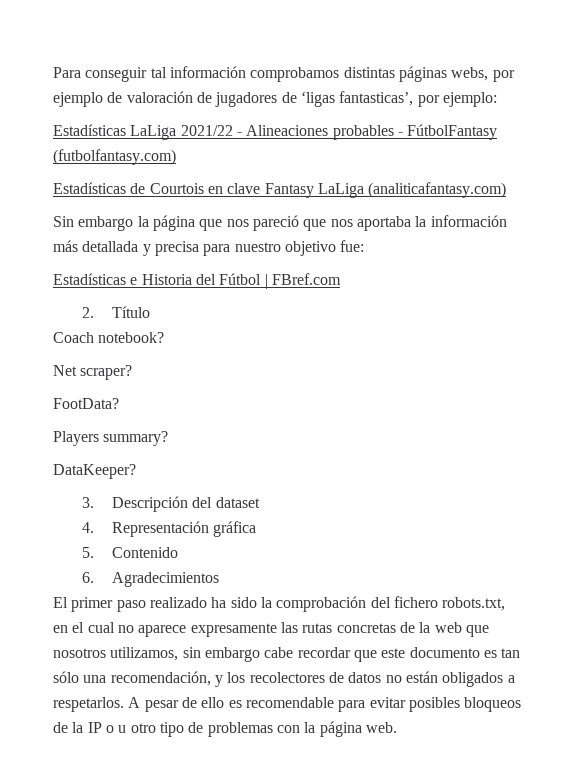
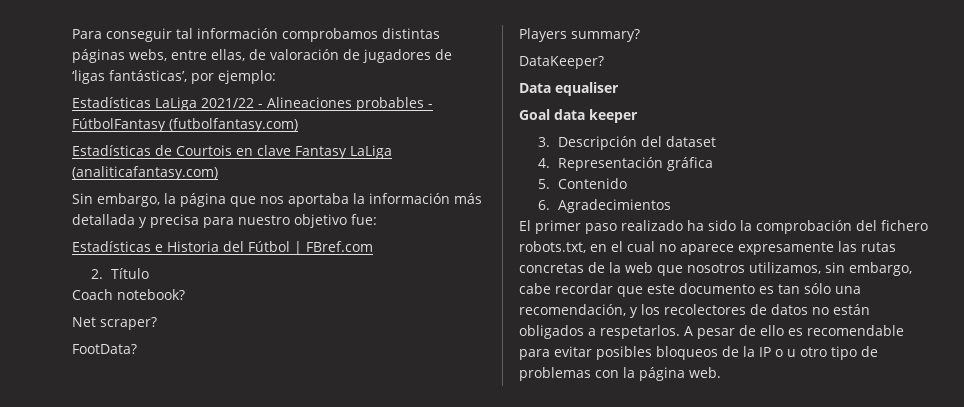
- Para conseguir tal información comprobamos distintas páginas webs, por ejemplo de valoración de jugadores de ‘ligas fantasticas’, por ejemplo:
+ Para conseguir tal información comprobamos distintas páginas webs, entre ellas, de valoración de jugadores de ‘ligas fantásticas’, por ejemplo:
- Sin embargo la página que nos pareció que nos aportaba la información más detallada y precisa para nuestro objetivo fue:
+ Sin embargo, la página que nos aportaba la información más detallada y precisa para nuestro objetivo fue:
+ Data equaliser
+ Goal data keeper
- El primer paso realizado ha sido la comprobación del fichero robots.txt, en el cual no aparece expresamente las rutas concretas de la web que nosotros utilizamos, sin embargo cabe recordar que este documento es tan sólo una recomendación, y los recolectores de datos no están obligados a respetarlos.
+ El primer paso realizado ha sido la comprobación del fichero robots.txt, en el cual no aparece expresamente las rutas concretas de la web que nosotros utilizamos, sin embargo, cabe recordar que este documento es tan sólo una recomendación, y los recolectores de datos no están obligados a respetarlos.

